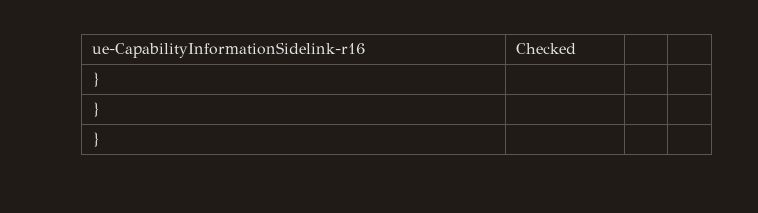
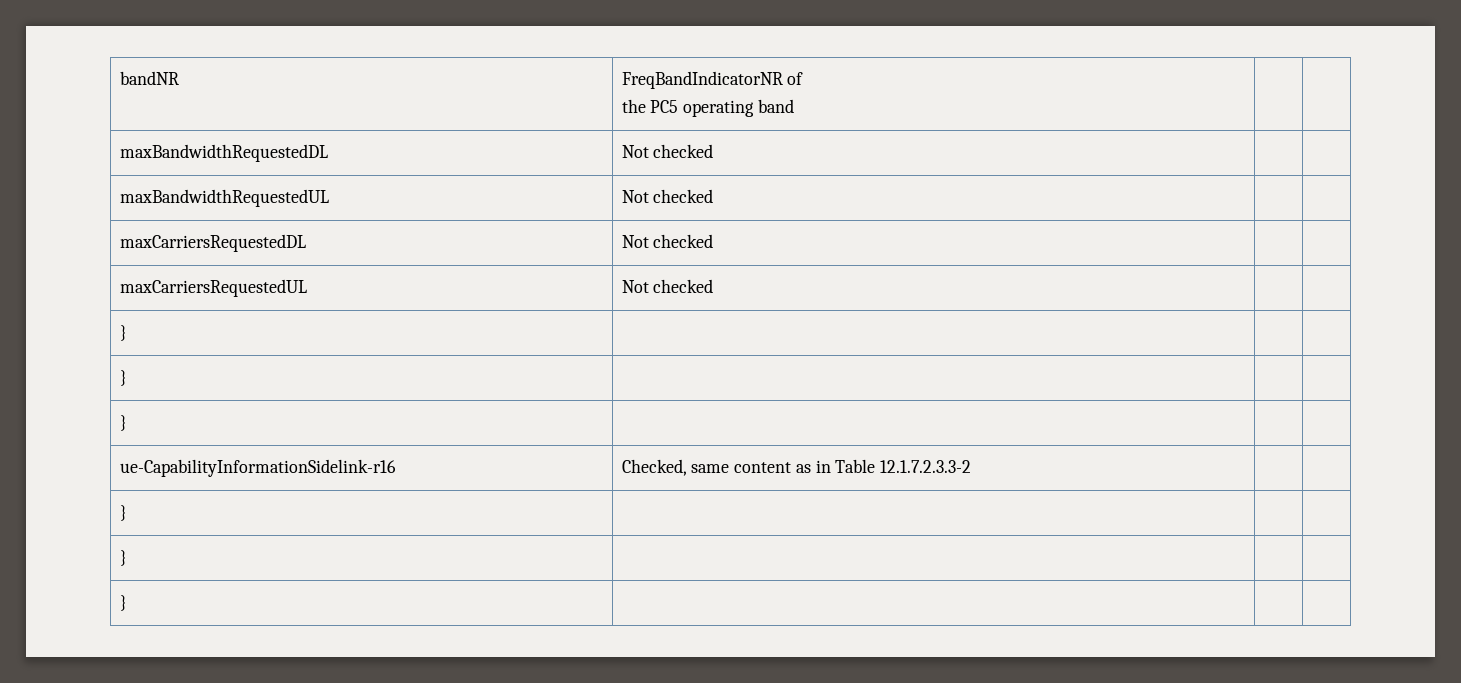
- ue-CapabilityInformationSidelink-r16 | Checked | |
+ bandNR | FreqBandIndicatorNR of
+ the PC5 operating band | |
+ maxBandwidthRequestedDL | Not checked | |
+ maxBandwidthRequestedUL | Not checked | |
+ maxCarriersRequestedDL | Not checked | |
+ maxCarriersRequestedUL | Not checked | |
+ } | | |
+ } | | |
+ } | | |
+ ue-CapabilityInformationSidelink-r16 | Checked, same content as in Table 12.1.7.2.3.3-2 | |

